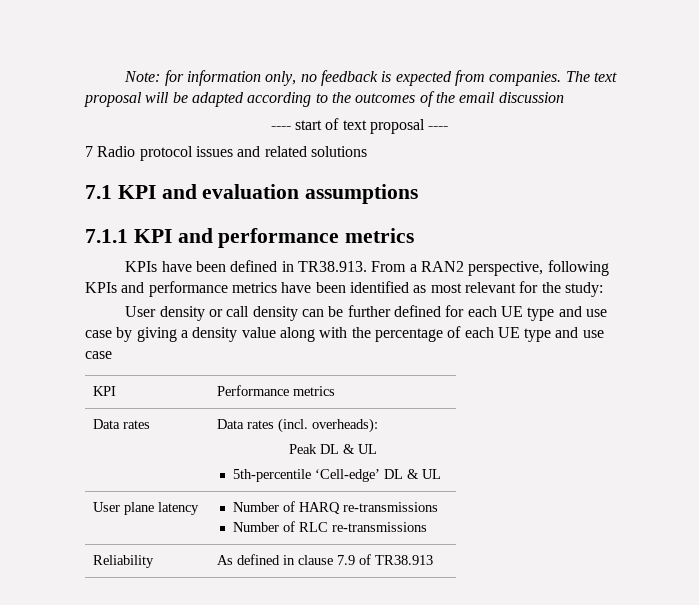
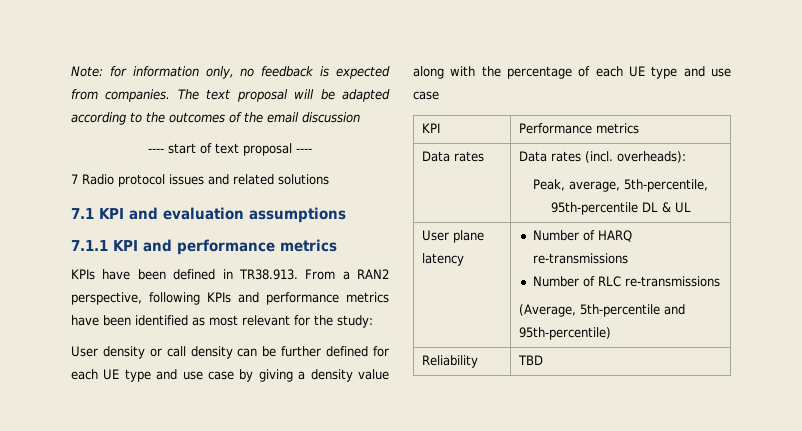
  Data rates | Data rates (incl. overheads):
- Peak DL & UL
- 5th-percentile ‘Cell-edge’ DL & UL
+ Peak, average, 5th-percentile, 95th-percentile DL & UL
  User plane latency | Number of HARQ re-transmissions
  Number of RLC re-transmissions
- Reliability | As defined in clause 7.9 of TR38.913
+ (Average, 5th-percentile and 95th-percentile)
+ Reliability | TBD

